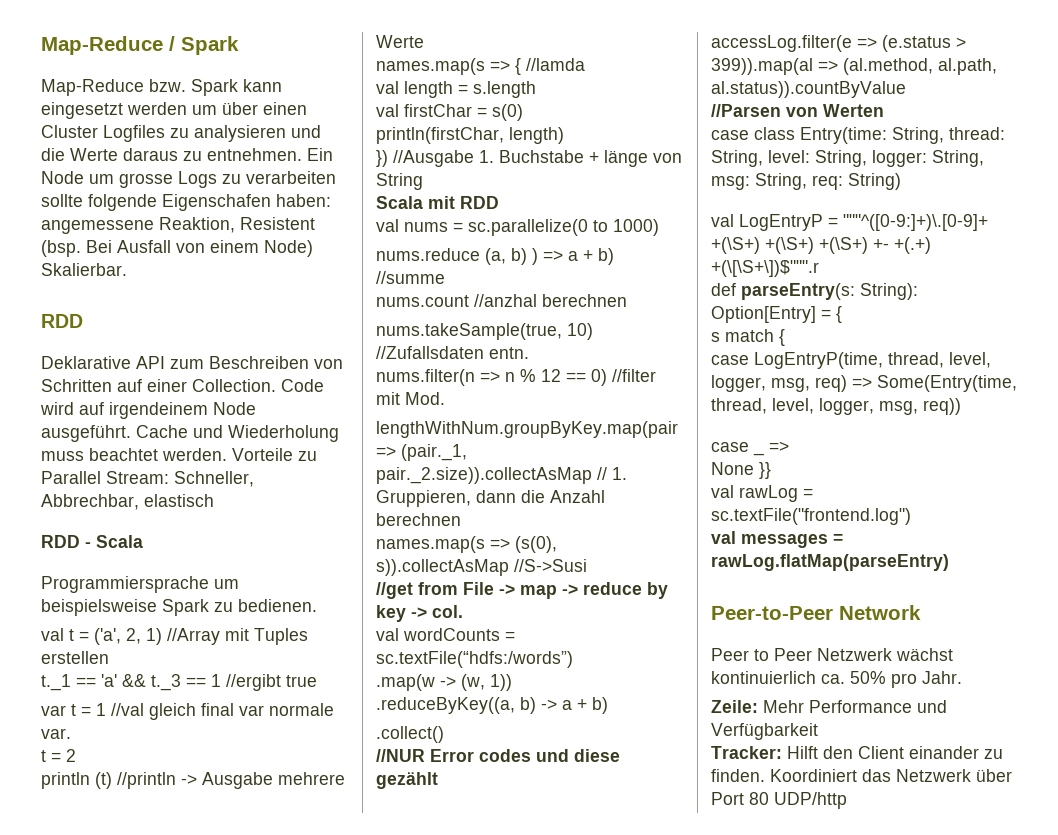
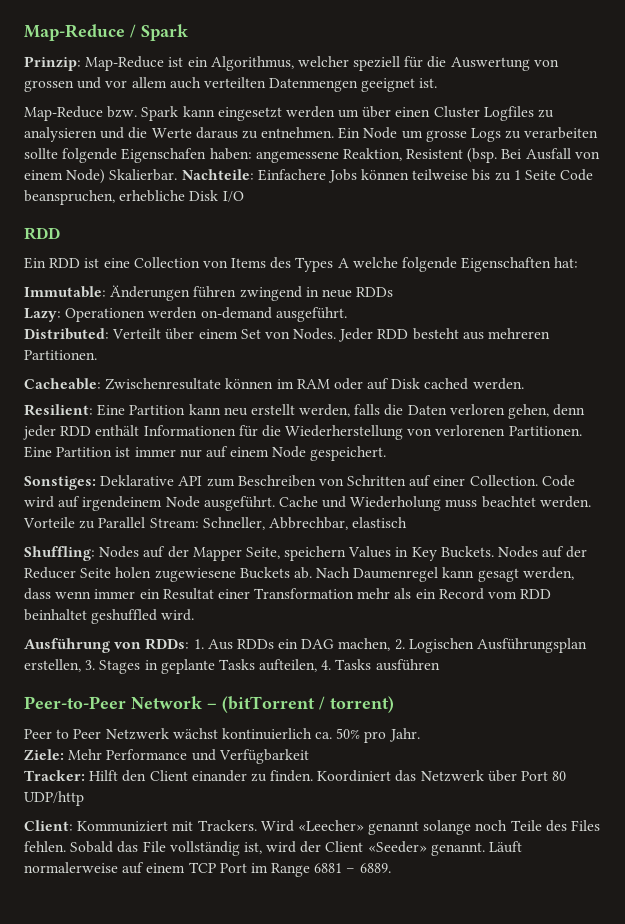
+ Prinzip: Map-Reduce ist ein Algorithmus, welcher speziell für die Auswertung von grossen und vor allem auch verteilten Datenmengen geeignet ist.
- Bei Ausfall von einem Node) Skalierbar.
+ Bei Ausfall von einem Node) Skalierbar. Nachteile: Einfachere Jobs können teilweise bis zu 1 Seite Code beanspruchen, erhebliche Disk I/O
  RDD
- Deklarative API zum Beschreiben von Schritten auf einer Collection.
+ Ein RDD ist eine Collection von Items des Types A welche folgende Eigenschaften hat:
+ Immutable: Änderungen führen zwingend in neue RDDs
+ Lazy: Operationen werden on-demand ausgeführt.
+ Distributed: Verteilt über einem Set von Nodes. Jeder RDD besteht aus mehreren Partitionen.
+ Cacheable: Zwischenresultate können im RAM oder auf Disk cached werden.
+ Resilient: Eine Partition kann neu erstellt werden, falls die Daten verloren gehen, denn jeder RDD enthält Informationen für die Wiederherstellung von verlorenen Partitionen. Eine Partition ist immer nur auf einem Node gespeichert.
+ Sonstiges: Deklarative API zum Beschreiben von Schritten auf einer Collection.
- RDD - Scala
- Programmiersprache um beispielsweise Spark zu bedienen.
- val t = ('a', 2, 1) //Array mit Tuples erstellen
- t._1 == 'a' && t._3 == 1 //ergibt true
- var t = 1 //val gleich final var normale var.
- t = 2
- println (t) //println -> Ausgabe mehrere Werte
- names.map(s => { //lamda
- val length = s.length
- val firstChar = s(0)
- println(firstChar, length)
- }) //Ausgabe 1. Buchstabe + länge von String
- Scala mit RDD
- val nums = sc.parallelize(0 to 1000)
- nums.reduce (a, b) ) => a + b) //summe
- nums.count //anzhal berechnen
- nums.takeSample(true, 10) //Zufallsdaten entn.
- nums.filter(n => n % 12 == 0) //filter mit Mod.
- lengthWithNum.groupByKey.map(pair => (pair._1, pair._2.size)).collectAsMap // 1. Gruppieren, dann die Anzahl berechnen
- names.map(s => (s(0), s)).collectAsMap //S->Susi
- //get from File -> map -> reduce by key -> col.
- val wordCounts = sc.textFile(“hdfs:/words”)
- .map(w -> (w, 1))
- .reduceByKey((a, b) -> a + b)
- .collect()
- //NUR Error codes und diese gezählt
- accessLog.filter(e => (e.status > 399)).map(al => (al.method, al.path, al.status)).countByValue
- //Parsen von Werten
- case class Entry(time: String, thread: String, level: String, logger: String, msg: String, req: String)
- val LogEntryP = """^([0-9:]+)\.[0-9]+ +(\S+) +(\S+) +(\S+) +- +(.+) +(\[\S+\])$""".r
- def parseEntry(s: String): Option[Entry] = {
- s match {
- case LogEntryP(time, thread, level, logger, msg, req) => Some(Entry(time, thread, level, logger, msg, req))
- case _ =>
- None }}
- val rawLog = sc.textFile("frontend.log")
- val messages = rawLog.flatMap(parseEntry)
- Peer-to-Peer Network
+ Shuffling: Nodes auf der Mapper Seite, speichern Values in Key Buckets. Nodes auf der Reducer Seite holen zugewiesene Buckets ab. Nach Daumenregel kann gesagt werden, dass wenn immer ein Resultat einer Transformation mehr als ein Record vom RDD beinhaltet geshuffled wird.
+ Ausführung von RDDs: 1. Aus RDDs ein DAG machen, 2. Logischen Ausführungsplan erstellen, 3. Stages in geplante Tasks aufteilen, 4. Tasks ausführen
+ Peer-to-Peer Network – (bitTorrent / torrent)
- Zeile: Mehr Performance und Verfügbarkeit
+ Ziele: Mehr Performance und Verfügbarkeit
+ Client: Kommuniziert mit Trackers. Wird «Leecher» genannt solange noch Teile des Files fehlen. Sobald das File vollständig ist, wird der Client «Seeder» genannt. Läuft normalerweise auf einem TCP Port im Range 6881 – 6889.

